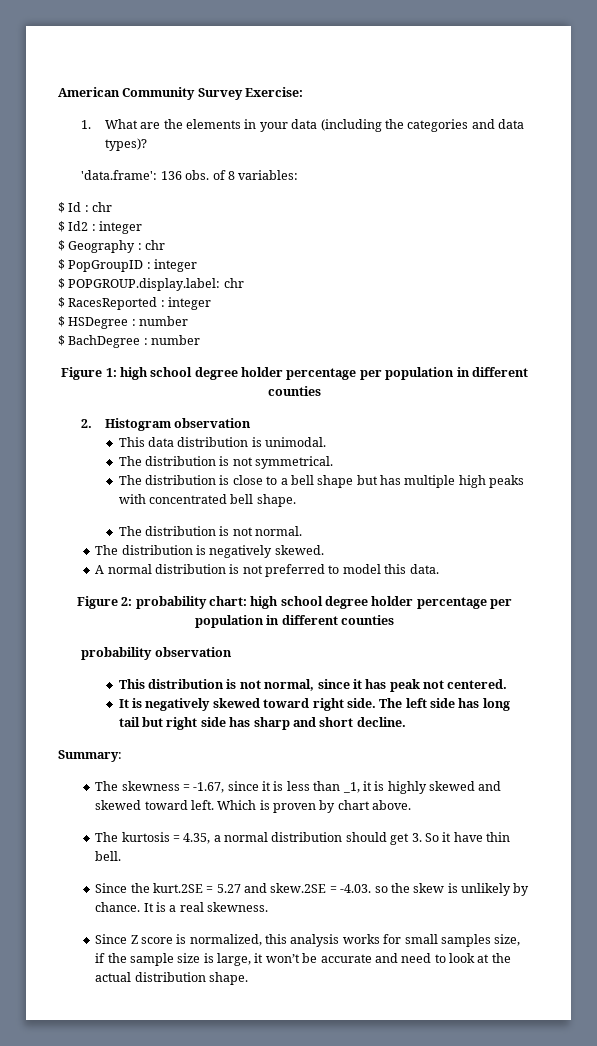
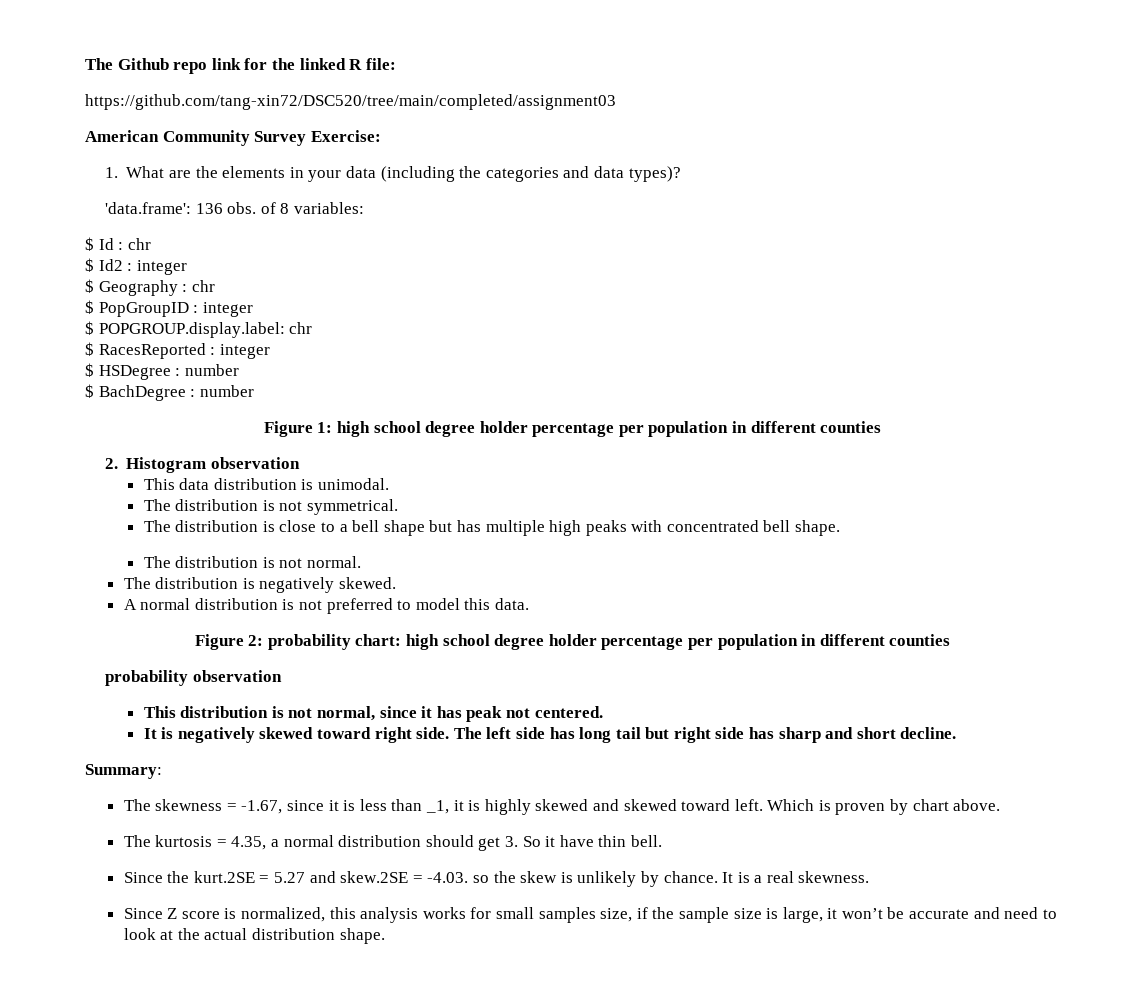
+ The Github repo link for the linked R file:
+ https://github.com/tang-xin72/DSC520/tree/main/completed/assignment03

